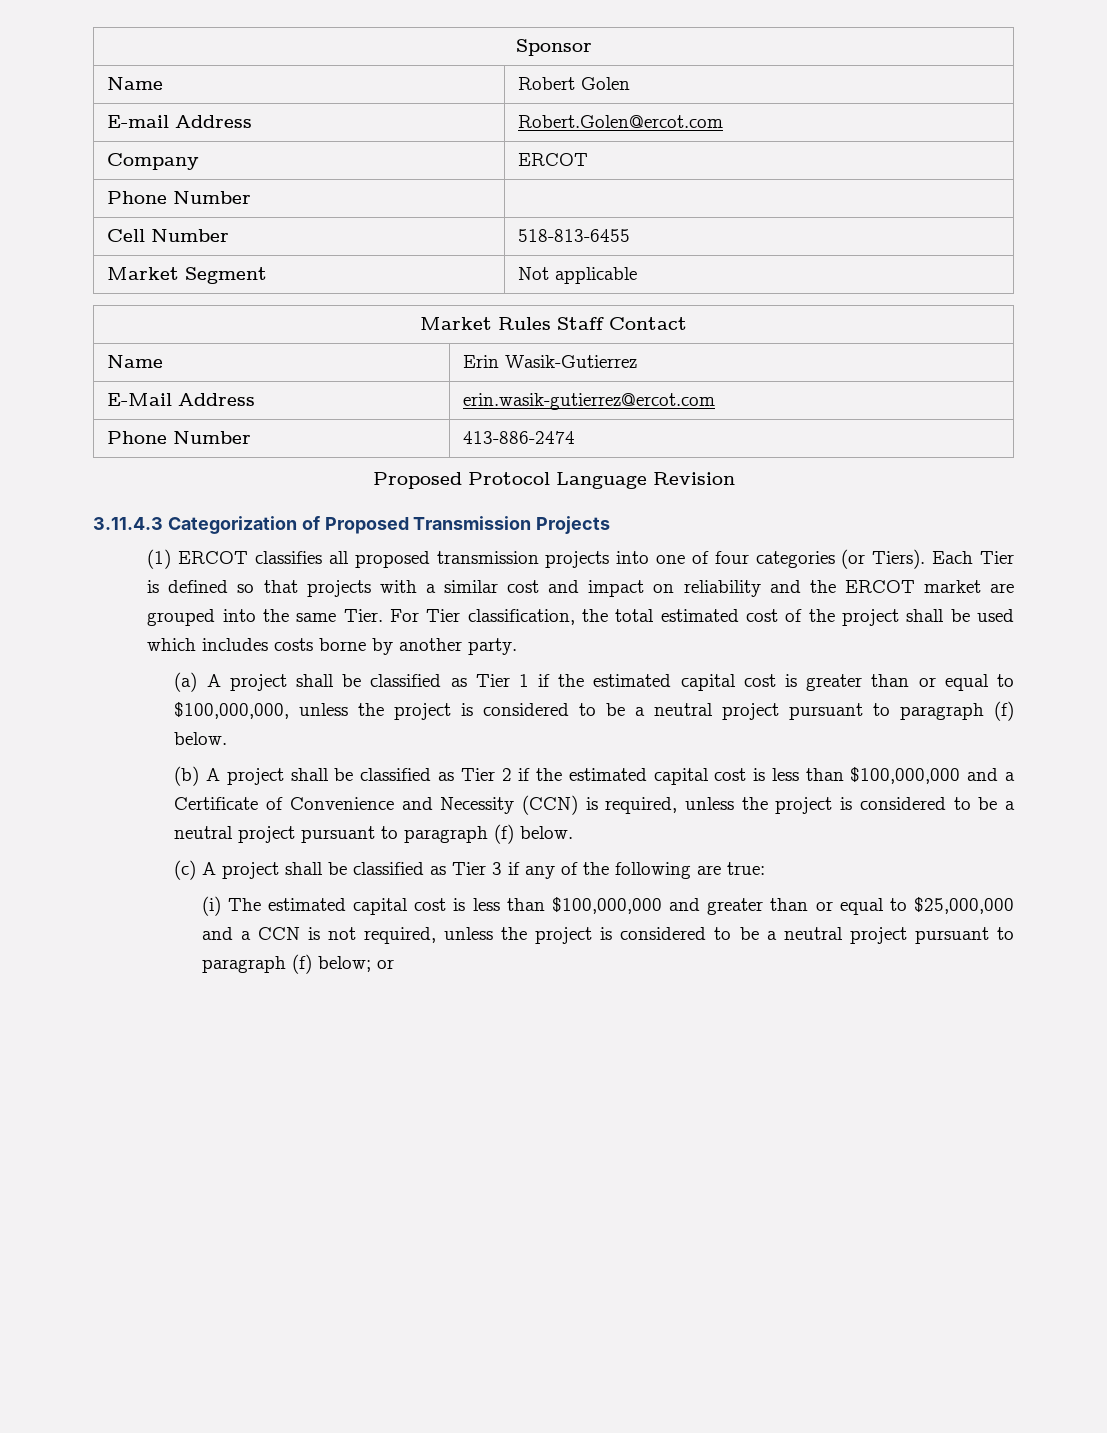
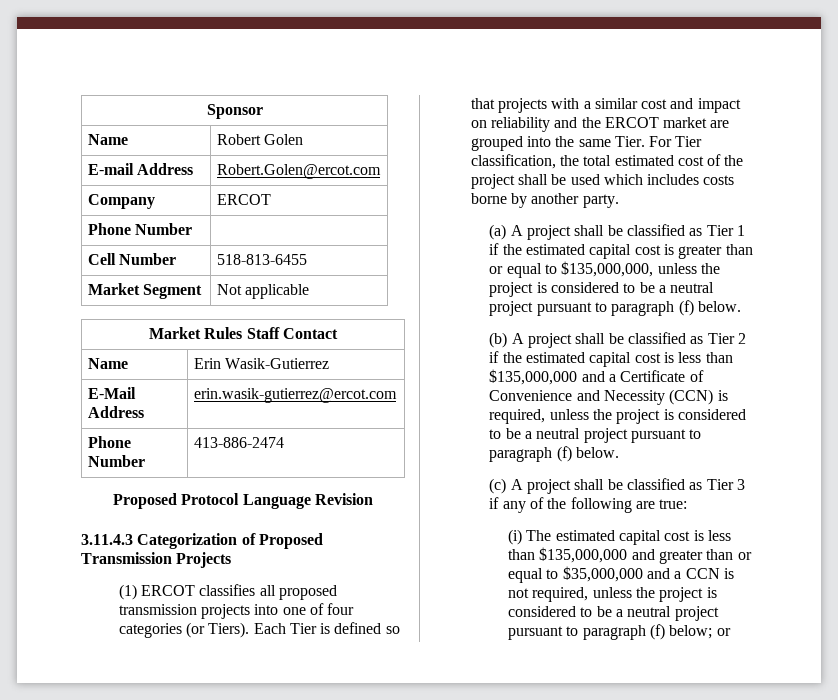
- (a) A project shall be classified as Tier 1 if the estimated capital cost is greater than or equal to $100,000,000, unless the project is considered to be a neutral project pursuant to paragraph (f) below.
+ (a) A project shall be classified as Tier 1 if the estimated capital cost is greater than or equal to $135,000,000, unless the project is considered to be a neutral project pursuant to paragraph (f) below.
- (b) A project shall be classified as Tier 2 if the estimated capital cost is less than $100,000,000 and a Certificate of Convenience and Necessity (CCN) is required, unless the project is considered to be a neutral project pursuant to paragraph (f) below.
+ (b) A project shall be classified as Tier 2 if the estimated capital cost is less than $135,000,000 and a Certificate of Convenience and Necessity (CCN) is required, unless the project is considered to be a neutral project pursuant to paragraph (f) below.
- (i) The estimated capital cost is less than $100,000,000 and greater than or equal to $25,000,000 and a CCN is not required, unless the project is considered to be a neutral project pursuant to paragraph (f) below; or
+ (i) The estimated capital cost is less than $135,000,000 and greater than or equal to $35,000,000 and a CCN is not required, unless the project is considered to be a neutral project pursuant to paragraph (f) below; or

